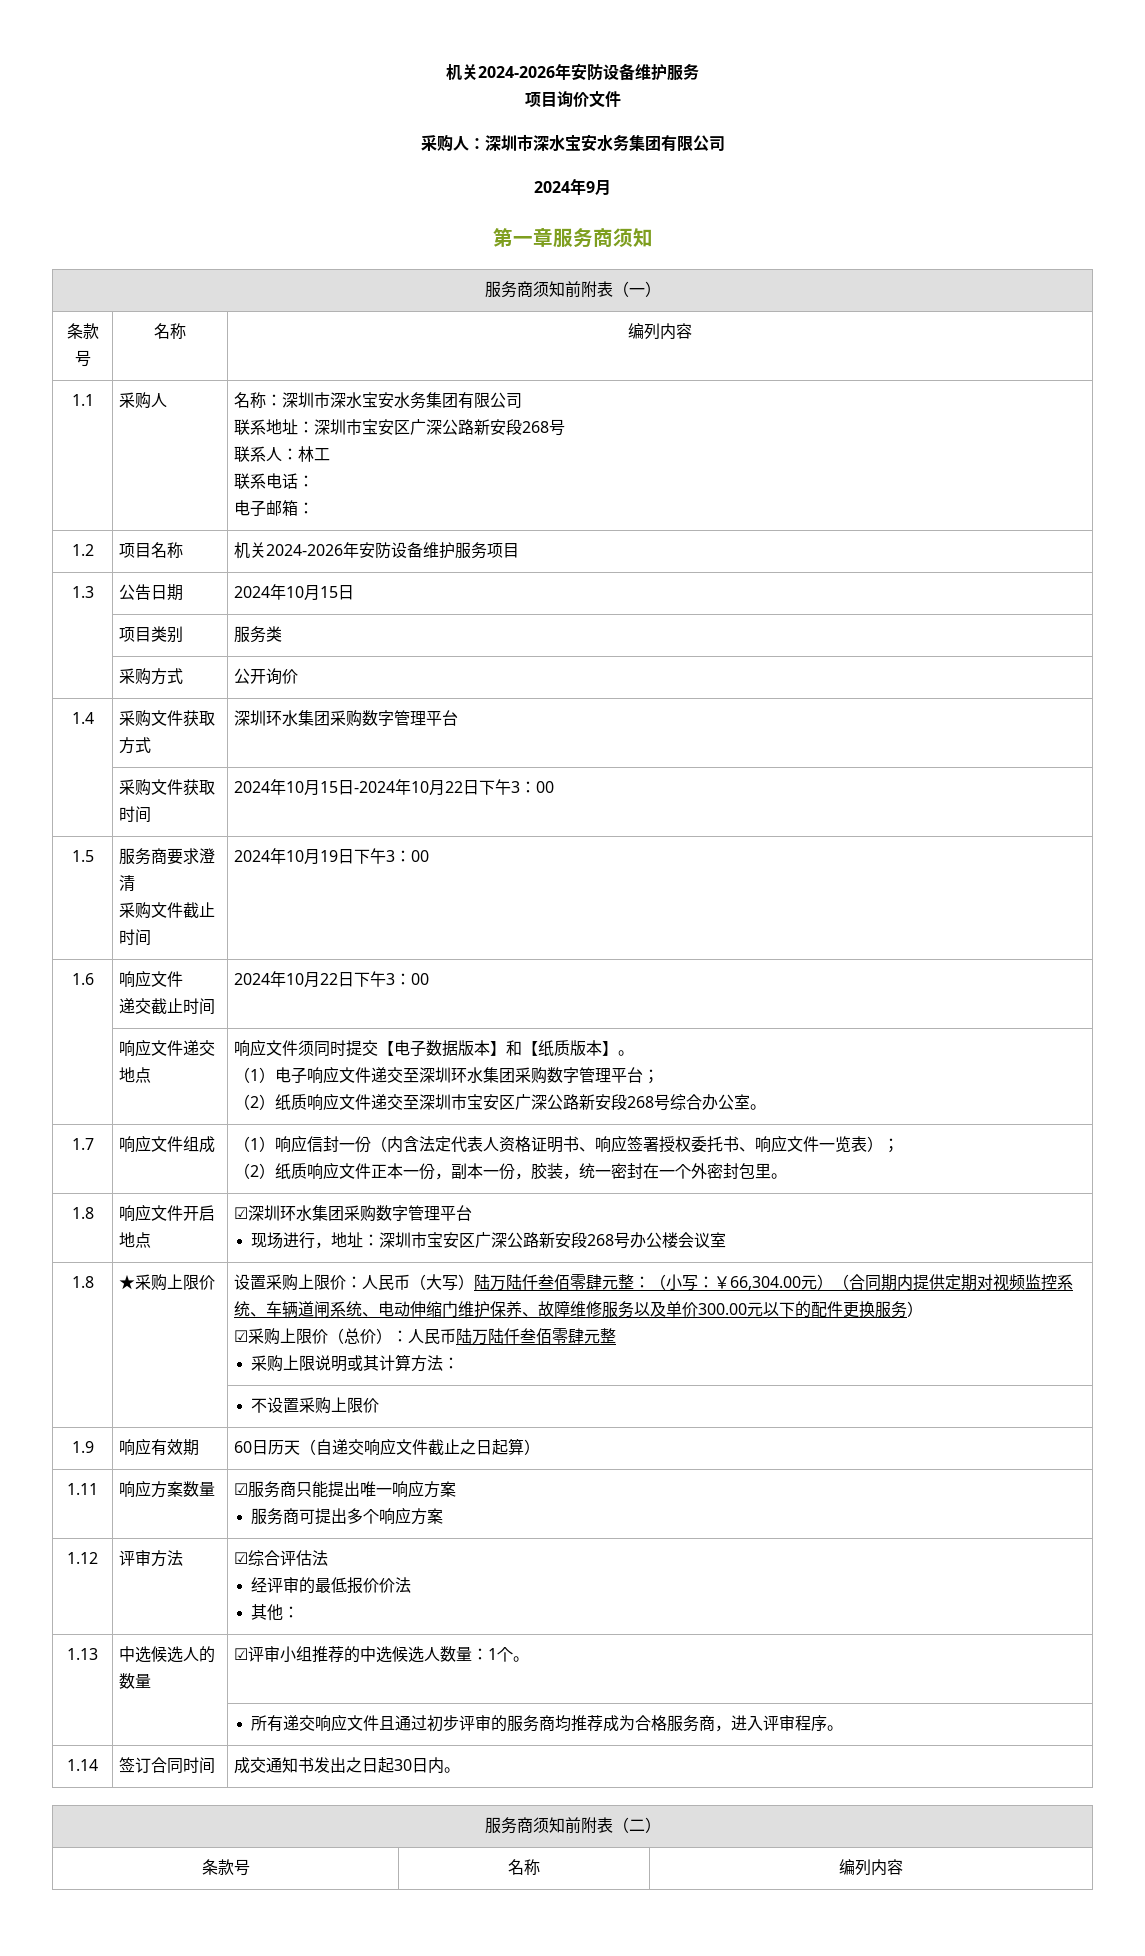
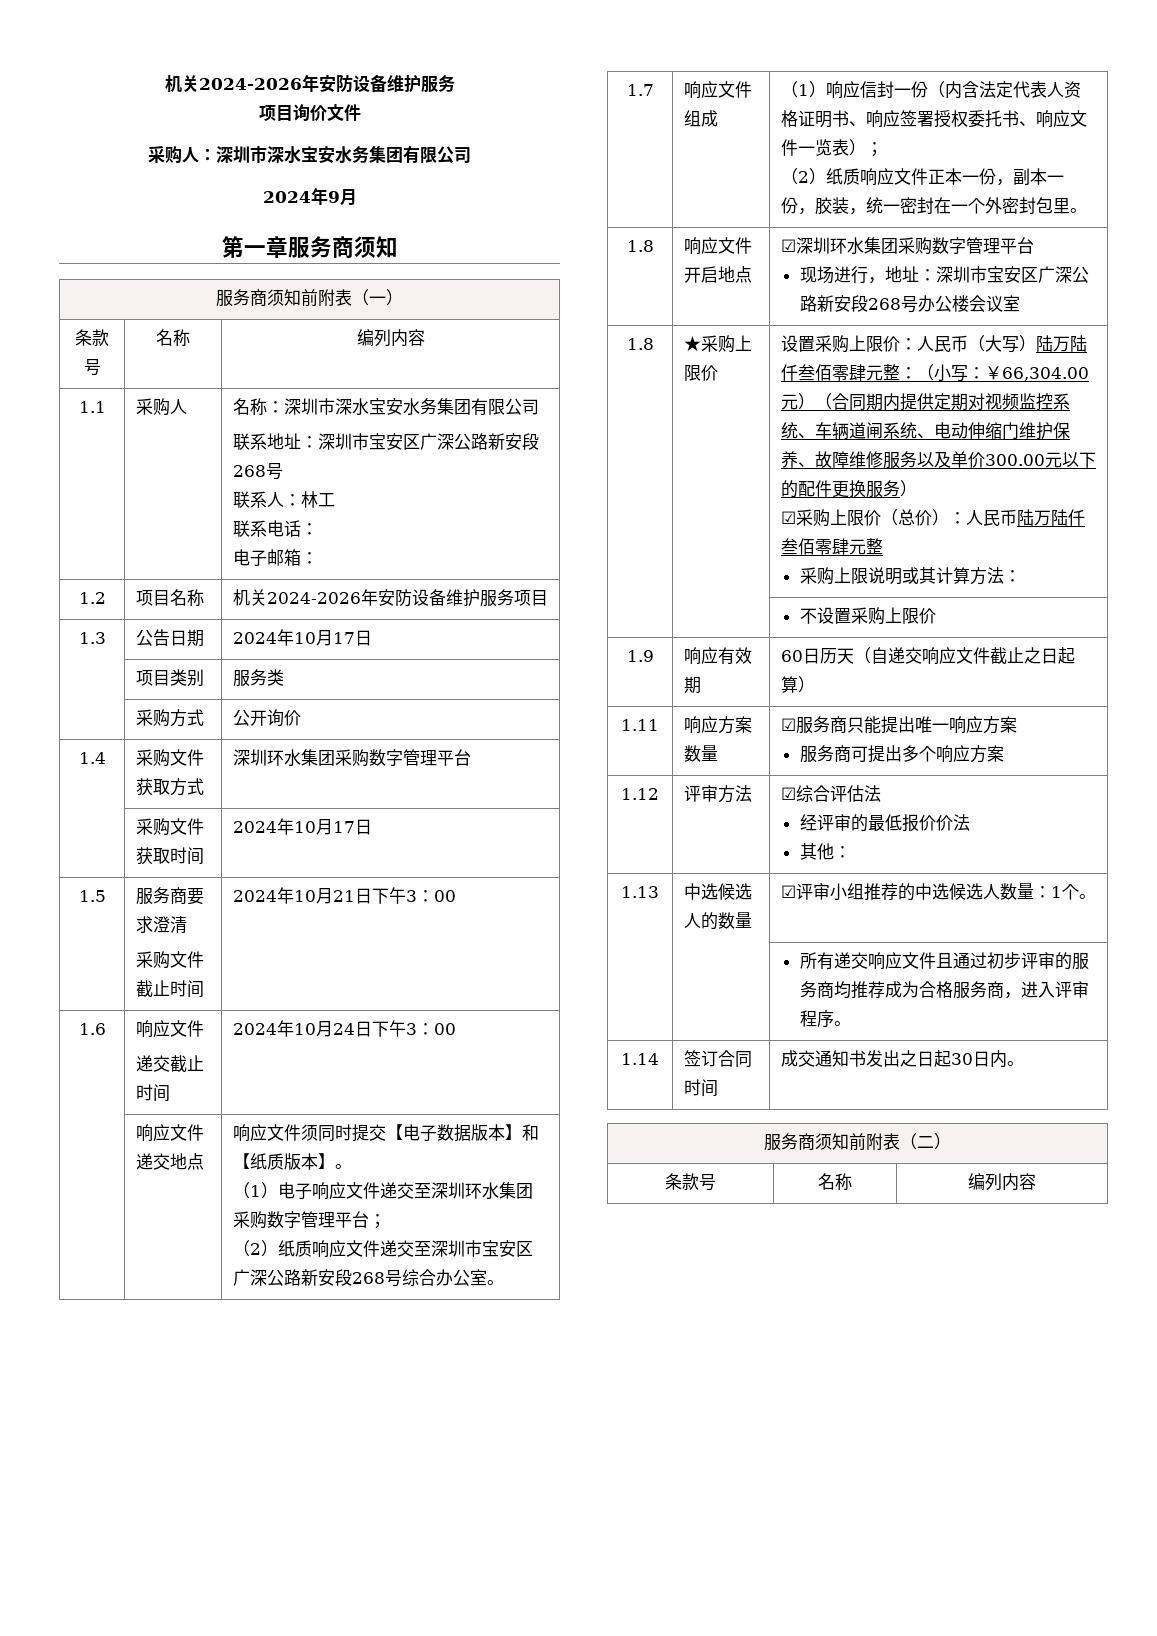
- 1.3 | 公告日期 | 2024年10月15日
+ 1.3 | 公告日期 | 2024年10月17日
- | 采购文件获取时间 | 2024年10月15日-2024年10月22日下午3：00
+ | 采购文件获取时间 | 2024年10月17日
  1.5 | 服务商要求澄清
- 采购文件截止时间 | 2024年10月19日下午3：00
+ 采购文件截止时间 | 2024年10月21日下午3：00
  1.6 | 响应文件
- 递交截止时间 | 2024年10月22日下午3：00
+ 递交截止时间 | 2024年10月24日下午3：00

